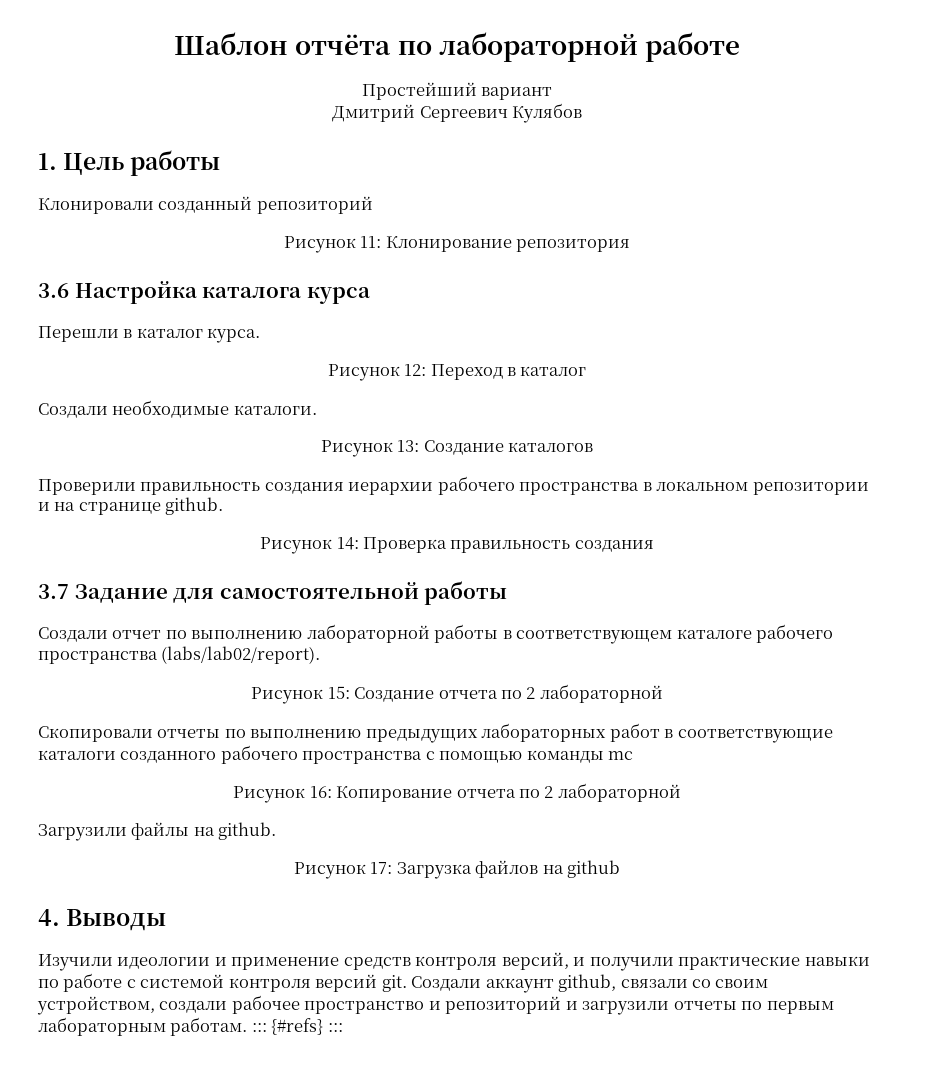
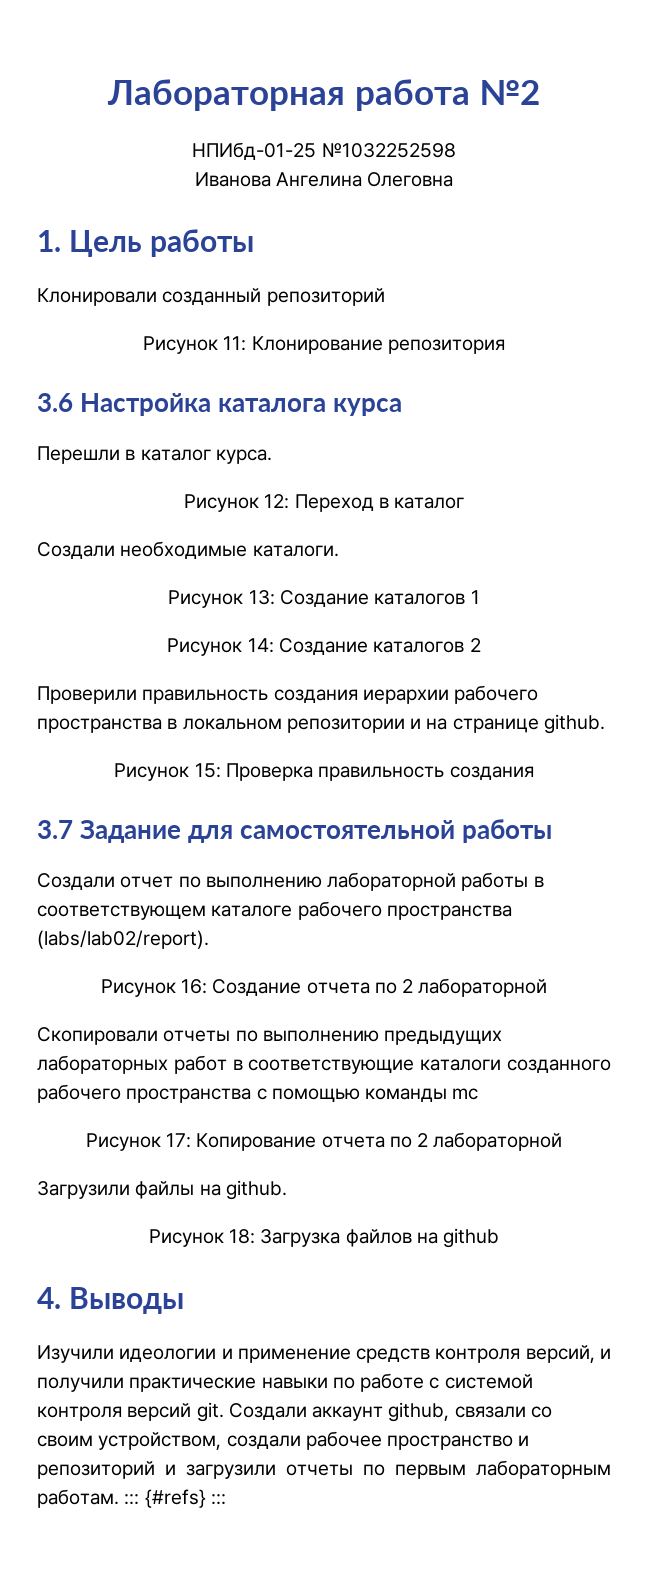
- Шаблон отчёта по лабораторной работе
- Простейший вариант
- Дмитрий Сергеевич Кулябов
+ Лабораторная работа №2
+ НПИбд-01-25 №1032252598
+ Иванова Ангелина Олеговна
- Рисунок 13: Создание каталогов
+ Рисунок 13: Создание каталогов 1
+ Рисунок 14: Создание каталогов 2
- Рисунок 14: Проверка правильность создания
+ Рисунок 15: Проверка правильность создания
- Рисунок 15: Создание отчета по 2 лабораторной
+ Рисунок 16: Создание отчета по 2 лабораторной
- Рисунок 16: Копирование отчета по 2 лабораторной
+ Рисунок 17: Копирование отчета по 2 лабораторной
- Рисунок 17: Загрузка файлов на github
+ Рисунок 18: Загрузка файлов на github

